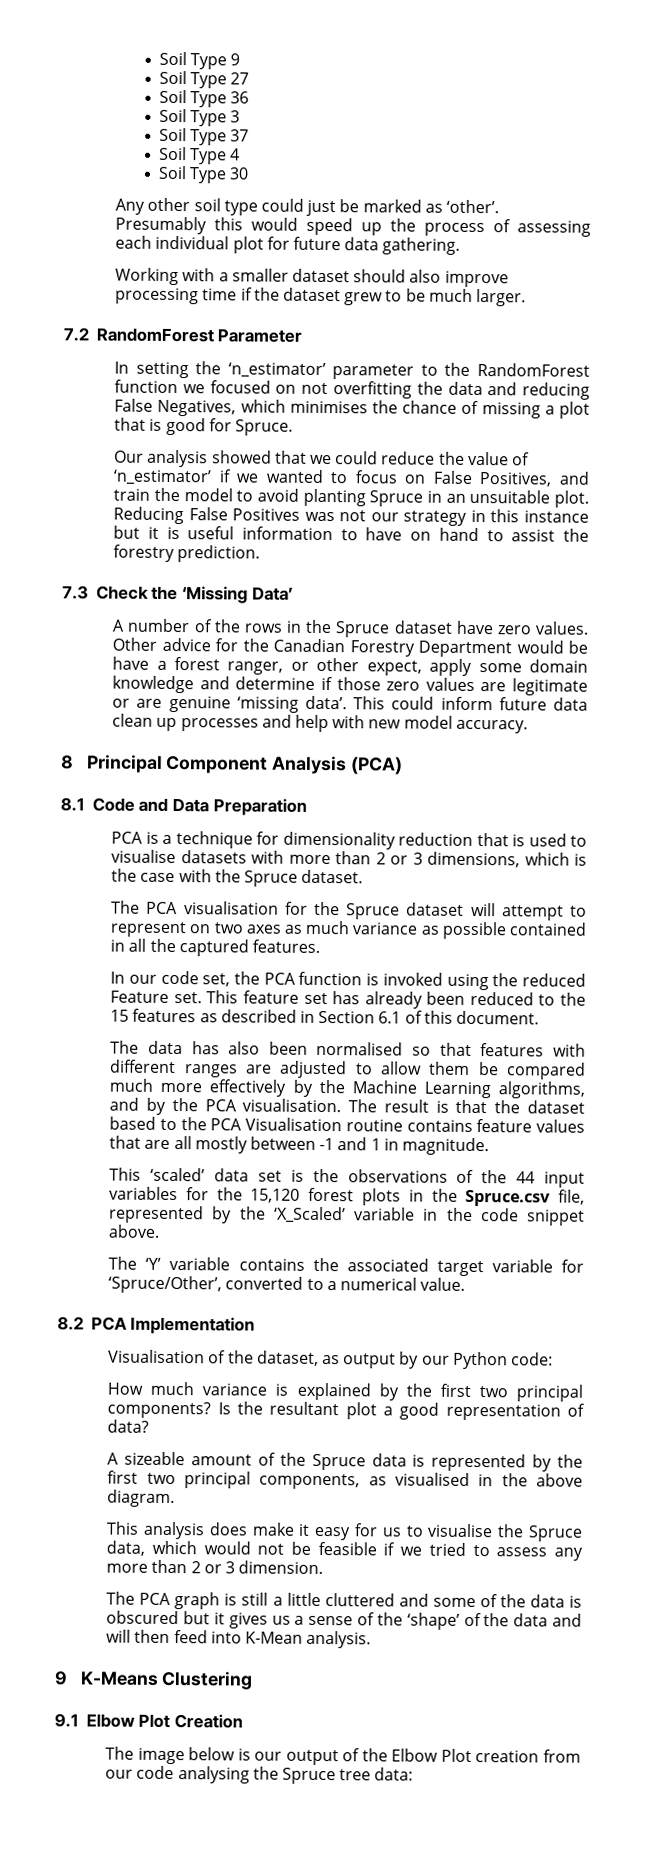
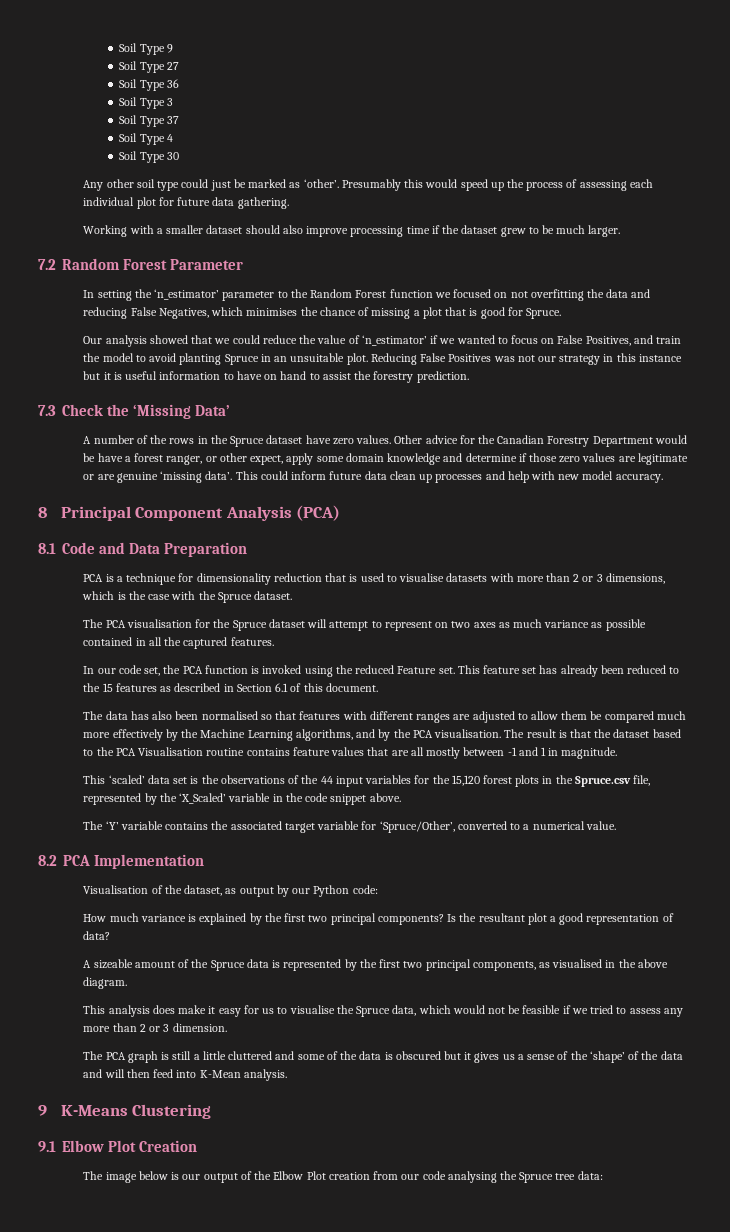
- 7.2 RandomForest Parameter
+ 7.2 Random Forest Parameter
- In setting the ‘n_estimator’ parameter to the RandomForest function we focused on not overfitting the data and reducing False Negatives, which minimises the chance of missing a plot that is good for Spruce.
+ In setting the ‘n_estimator’ parameter to the Random Forest function we focused on not overfitting the data and reducing False Negatives, which minimises the chance of missing a plot that is good for Spruce.

